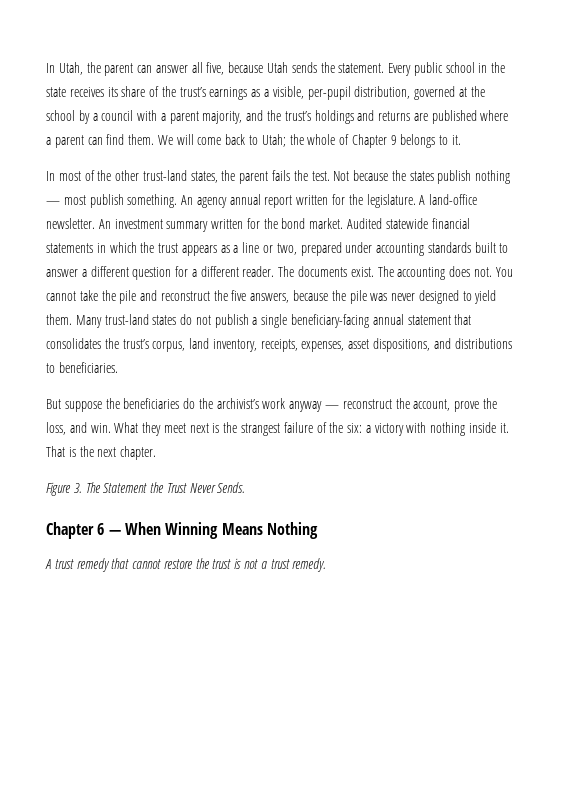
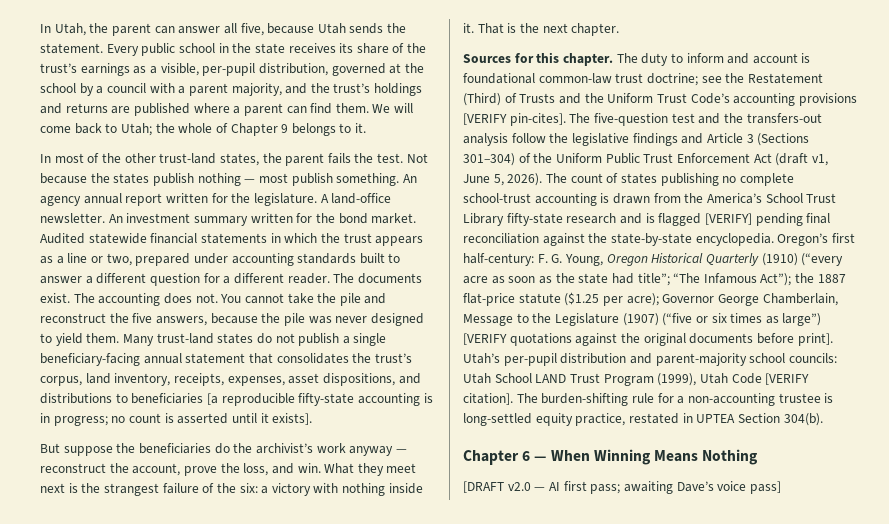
- Many trust-land states do not publish a single beneficiary-facing annual statement that consolidates the trust’s corpus, land inventory, receipts, expenses, asset dispositions, and distributions to beneficiaries.
+ Many trust-land states do not publish a single beneficiary-facing annual statement that consolidates the trust’s corpus, land inventory, receipts, expenses, asset dispositions, and distributions to beneficiaries [a reproducible fifty-state accounting is in progress; no count is asserted until it exists].
- Figure 3. The Statement the Trust Never Sends.
+ Sources for this chapter. The duty to inform and account is foundational common-law trust doctrine; see the Restatement (Third) of Trusts and the Uniform Trust Code’s accounting provisions [VERIFY pin-cites]. The five-question test and the transfers-out analysis follow the legislative findings and Article 3 (Sections 301–304) of the Uniform Public Trust Enforcement Act (draft v1, June 5, 2026). The count of states publishing no complete school-trust accounting is drawn from the America’s School Trust Library fifty-state research and is flagged [VERIFY] pending final reconciliation against the state-by-state encyclopedia. Oregon’s first half-century: F. G. Young, Oregon Historical Quarterly (1910) (“every acre as soon as the state had title”; “The Infamous Act”); the 1887 flat-price statute ($1.25 per acre); Governor George Chamberlain, Message to the Legislature (1907) (“five or six times as large”) [VERIFY quotations against the original documents before print]. Utah’s per-pupil distribution and parent-majority school councils: Utah School LAND Trust Program (1999), Utah Code [VERIFY citation]. The burden-shifting rule for a non-accounting trustee is long-settled equity practice, restated in UPTEA Section 304(b).
- A trust remedy that cannot restore the trust is not a trust remedy.
+ [DRAFT v2.0 — AI first pass; awaiting Dave’s voice pass]

